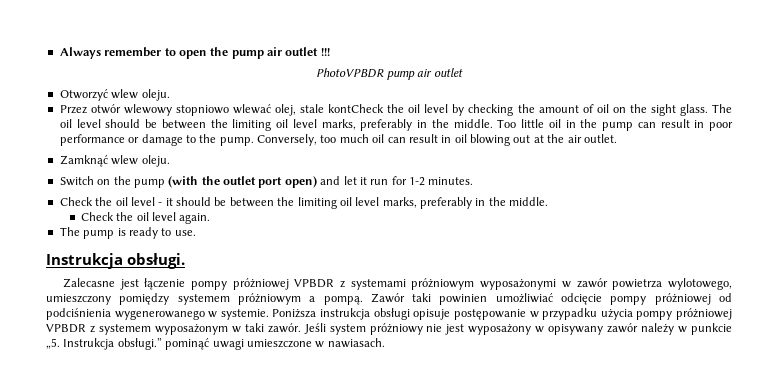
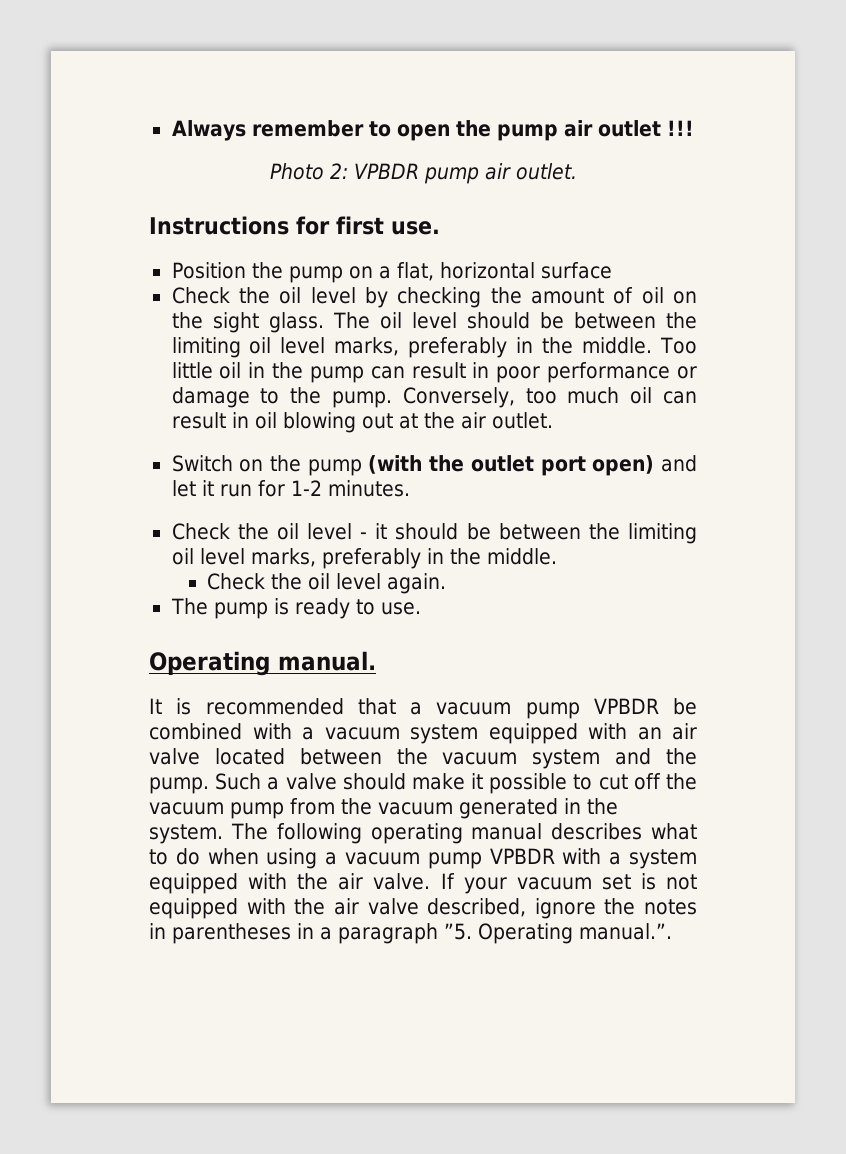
- PhotoVPBDR pump air outlet
- Otworzyć wlew oleju.
- Przez otwór wlewowy stopniowo wlewać olej, stale kontCheck the oil level by checking the amount of oil on the sight glass.
+ Photo 2: VPBDR pump air outlet.
+ Instructions for first use.
+ Position the pump on a flat, horizontal surface
+ Check the oil level by checking the amount of oil on the sight glass.
- Zamknąć wlew oleju.
- Instrukcja obsługi.
- Zalecasne jest łączenie pompy próżniowej VPBDR z systemami próżniowym wyposażonymi w zawór powietrza wylotowego, umieszczony pomiędzy systemem próżniowym a pompą. Zawór taki powinien umożliwiać odcięcie pompy próżniowej od podciśnienia wygenerowanego w systemie. Poniższa instrukcja obsługi opisuje postępowanie w przypadku użycia pompy próżniowej VPBDR z systemem wyposażonym w taki zawór. Jeśli system próżniowy nie jest wyposażony w opisywany zawór należy w punkcie „5. Instrukcja obsługi.” pominąć uwagi umieszczone w nawiasach.
+ Operating manual.
+ It is recommended that a vacuum pump VPBDR be combined with a vacuum system equipped with an air valve located between the vacuum system and the pump. Such a valve should make it possible to cut off the vacuum pump from the vacuum generated in the system. The following operating manual describes what to do when using a vacuum pump VPBDR with a system equipped with the air valve. If your vacuum set is not equipped with the air valve described, ignore the notes in parentheses in a paragraph ”5. Operating manual.”.

